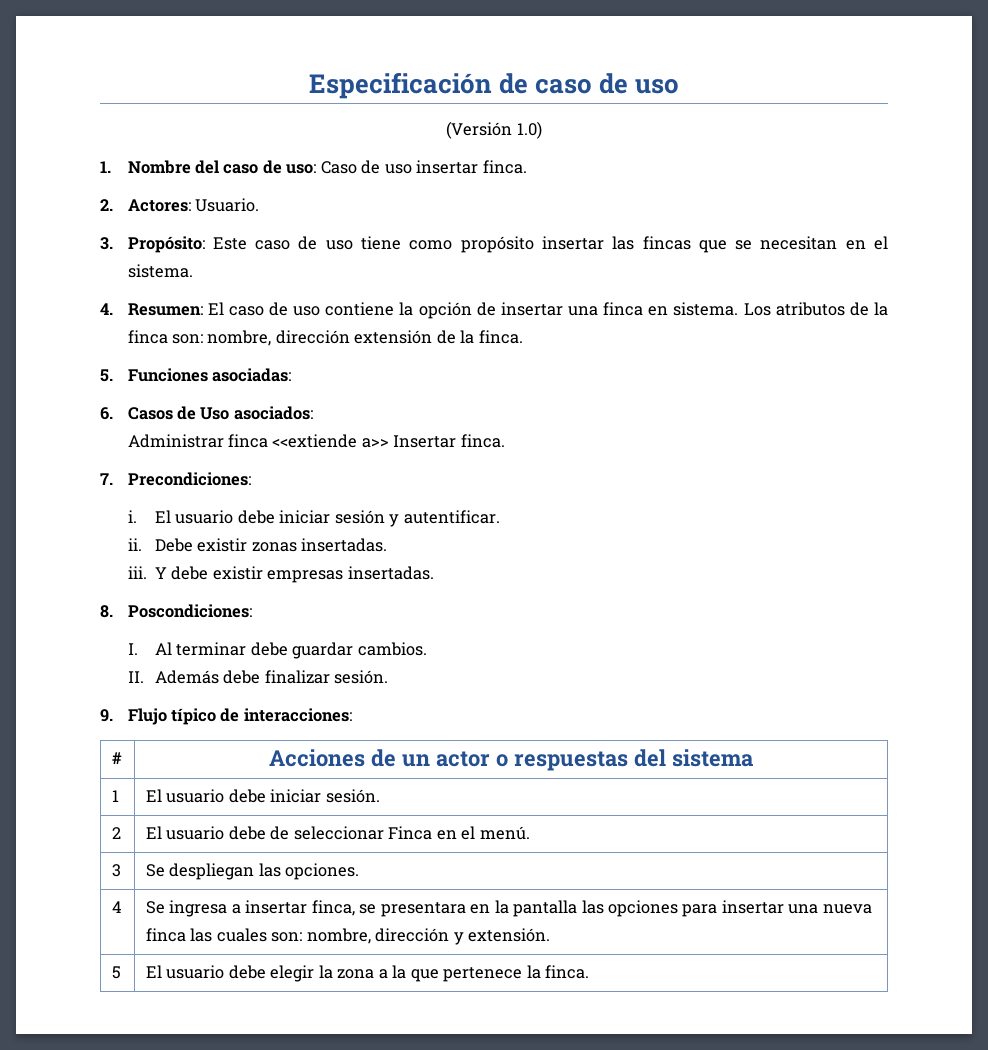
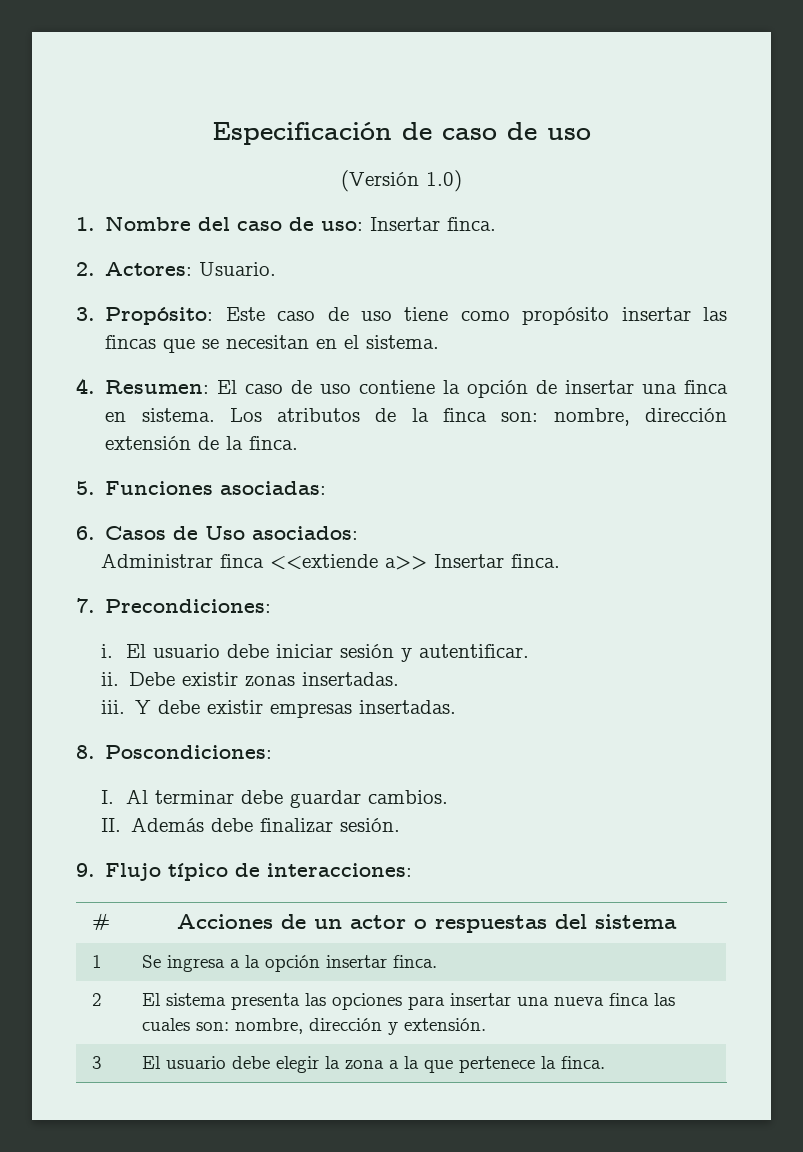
- 1. Nombre del caso de uso: Caso de uso insertar finca.
+ 1. Nombre del caso de uso: Insertar finca.
- 1 | El usuario debe iniciar sesión.
- 2 | El usuario debe de seleccionar Finca en el menú.
- 3 | Se despliegan las opciones.
- 4 | Se ingresa a insertar finca, se presentara en la pantalla las opciones para insertar una nueva finca las cuales son: nombre, dirección y extensión.
+ 1 | Se ingresa a la opción insertar finca.
+ 2 | El sistema presenta las opciones para insertar una nueva finca las cuales son: nombre, dirección y extensión.
- 5 | El usuario debe elegir la zona a la que pertenece la finca.
+ 3 | El usuario debe elegir la zona a la que pertenece la finca.

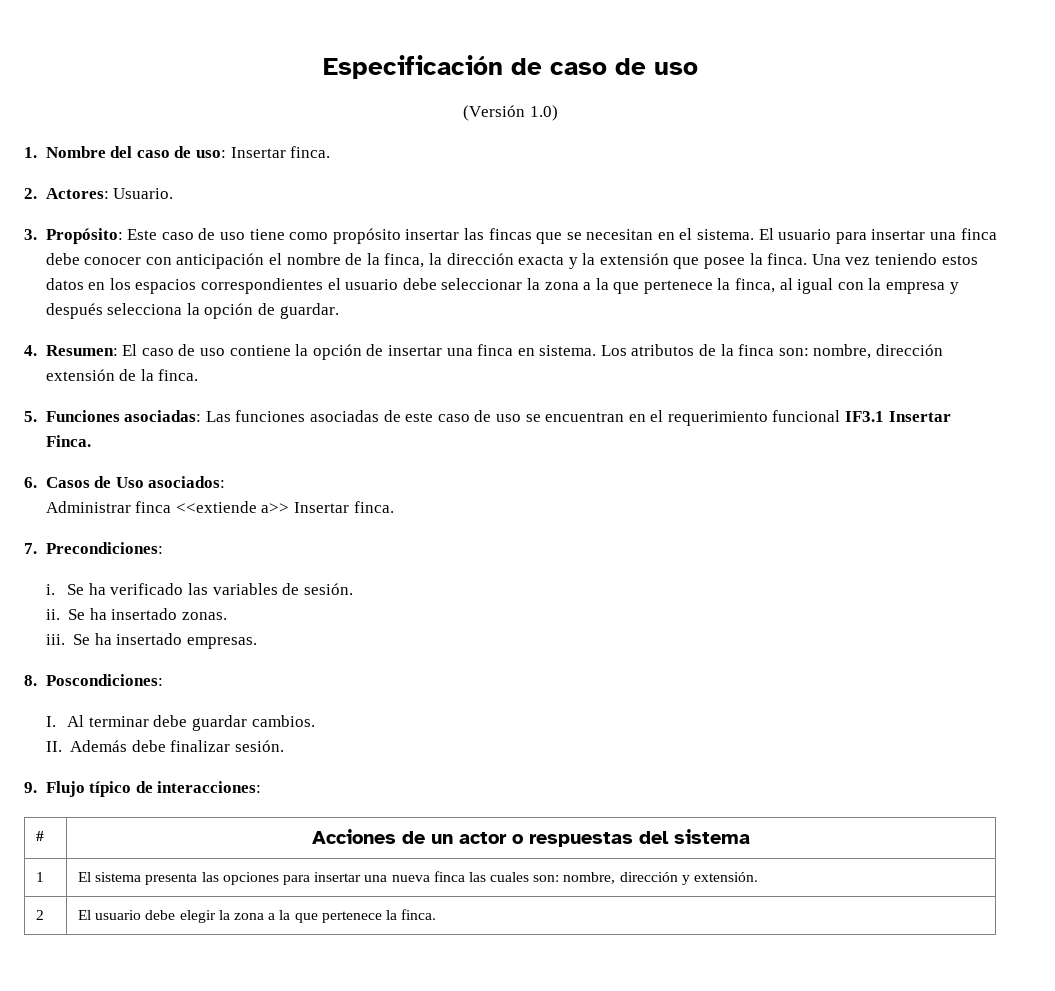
+ El usuario para insertar una finca debe conocer con anticipación el nombre de la finca, la dirección exacta y la extensión que posee la finca. Una vez teniendo estos datos en los espacios correspondientes el usuario debe seleccionar la zona a la que pertenece la finca, al igual con la empresa y después selecciona la opción de guardar.
- 5. Funciones asociadas:
+ 5. Funciones asociadas: Las funciones asociadas de este caso de uso se encuentran en el requerimiento funcional IF3.1 Insertar Finca.
- El usuario debe iniciar sesión y autentificar.
- ii. Debe existir zonas insertadas.
- iii. Y debe existir empresas insertadas.
+ Se ha verificado las variables de sesión.
+ ii. Se ha insertado zonas.
+ iii. Se ha insertado empresas.
- 1 | Se ingresa a la opción insertar finca.
- 2 | El sistema presenta las opciones para insertar una nueva finca las cuales son: nombre, dirección y extensión.
+ 1 | El sistema presenta las opciones para insertar una nueva finca las cuales son: nombre, dirección y extensión.
- 3 | El usuario debe elegir la zona a la que pertenece la finca.
+ 2 | El usuario debe elegir la zona a la que pertenece la finca.

